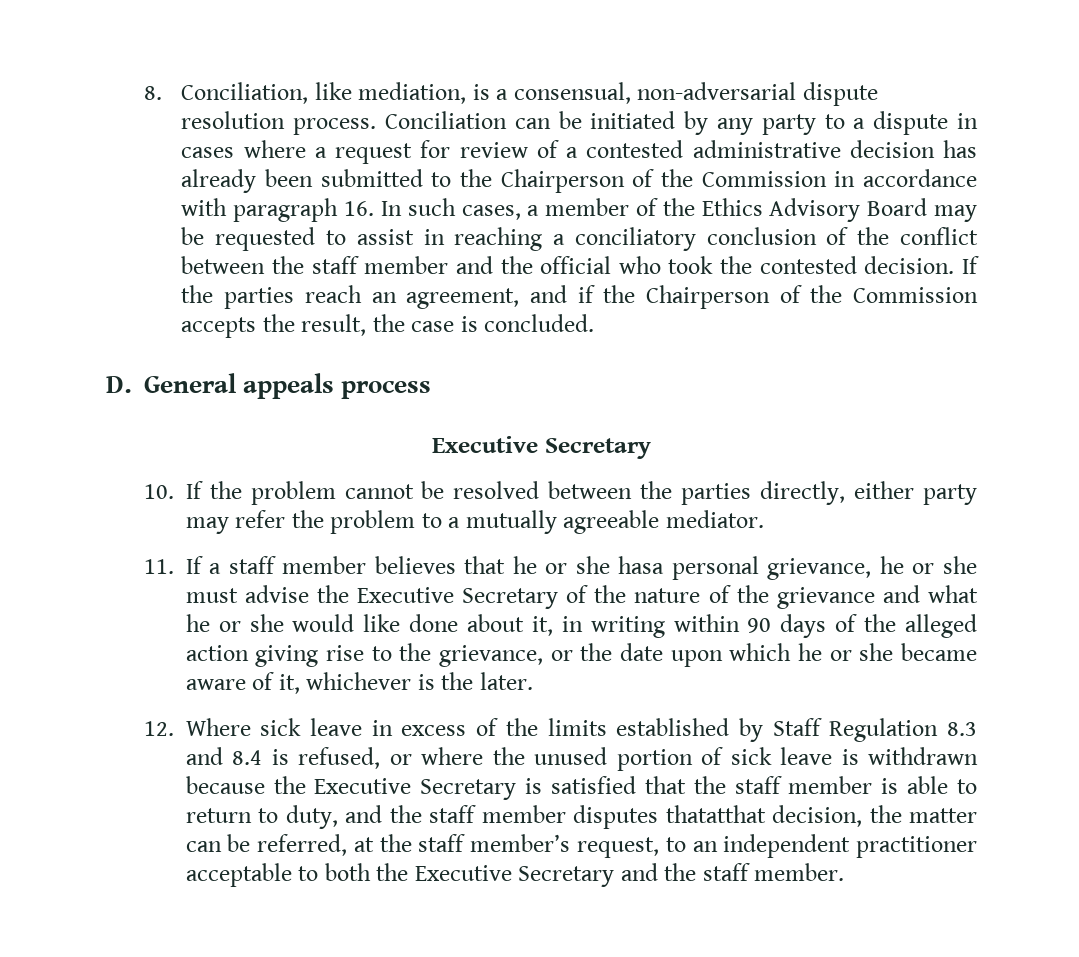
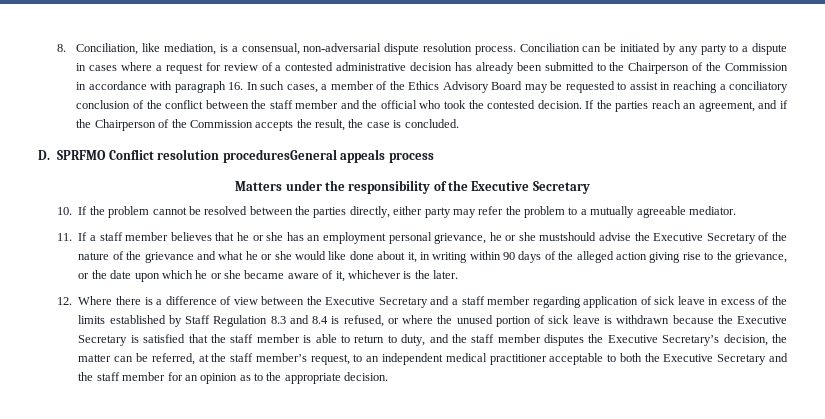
- D. General appeals process
- Executive Secretary
+ D. SPRFMO Conflict resolution proceduresGeneral appeals process
+ Matters under the responsibility of the Executive Secretary
- 11. If a staff member believes that he or she hasa personal grievance, he or she must advise the Executive Secretary of the nature of the grievance and what he or she would like done about it, in writing within 90 days of the alleged action giving rise to the grievance, or the date upon which he or she became aware of it, whichever is the later.
+ 11. If a staff member believes that he or she has an employment personal grievance, he or she mustshould advise the Executive Secretary of the nature of the grievance and what he or she would like done about it, in writing within 90 days of the alleged action giving rise to the grievance, or the date upon which he or she became aware of it, whichever is the later.
- 12. Where sick leave in excess of the limits established by Staff Regulation 8.3 and 8.4 is refused, or where the unused portion of sick leave is withdrawn because the Executive Secretary is satisfied that the staff member is able to return to duty, and the staff member disputes thatatthat decision, the matter can be referred, at the staff member’s request, to an independent practitioner acceptable to both the Executive Secretary and the staff member.
+ 12. Where there is a difference of view between the Executive Secretary and a staff member regarding application of sick leave in excess of the limits established by Staff Regulation 8.3 and 8.4 is refused, or where the unused portion of sick leave is withdrawn because the Executive Secretary is satisfied that the staff member is able to return to duty, and the staff member disputes the Executive Secretary’s decision, the matter can be referred, at the staff member’s request, to an independent medical practitioner acceptable to both the Executive Secretary and the staff member for an opinion as to the appropriate decision.

